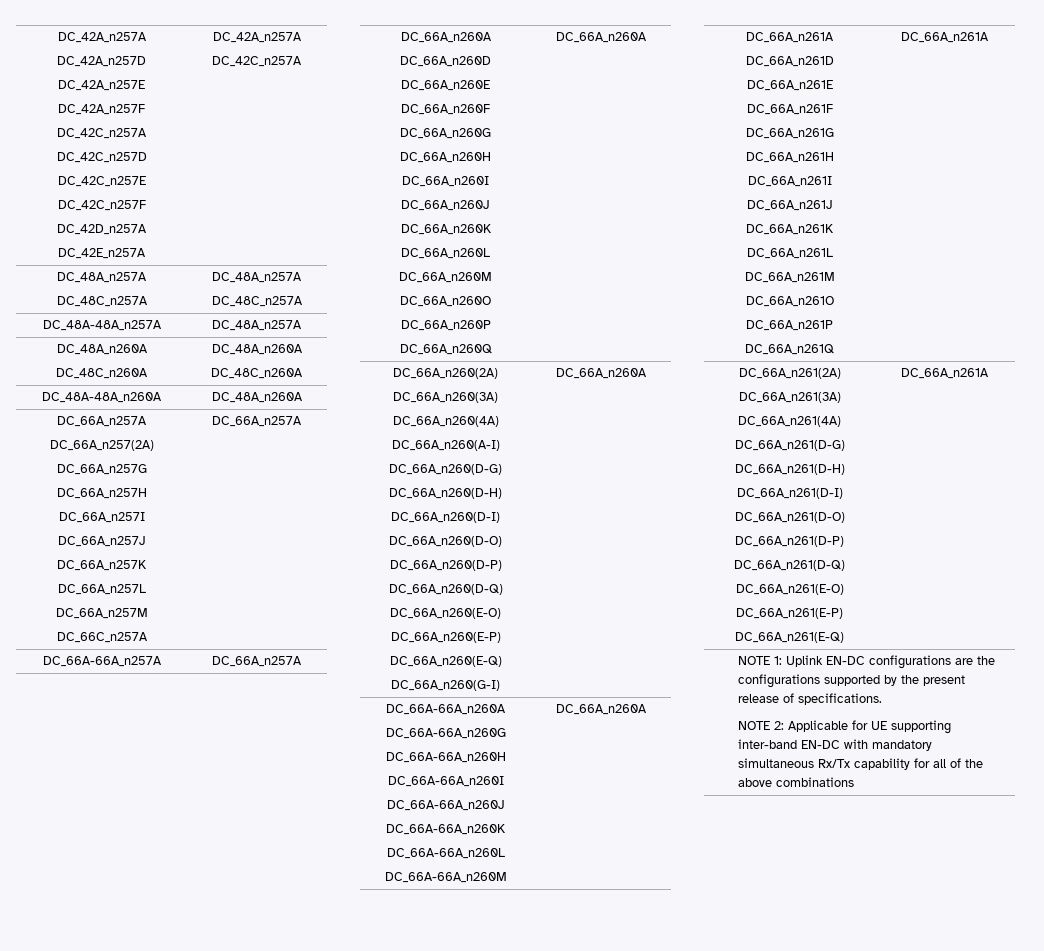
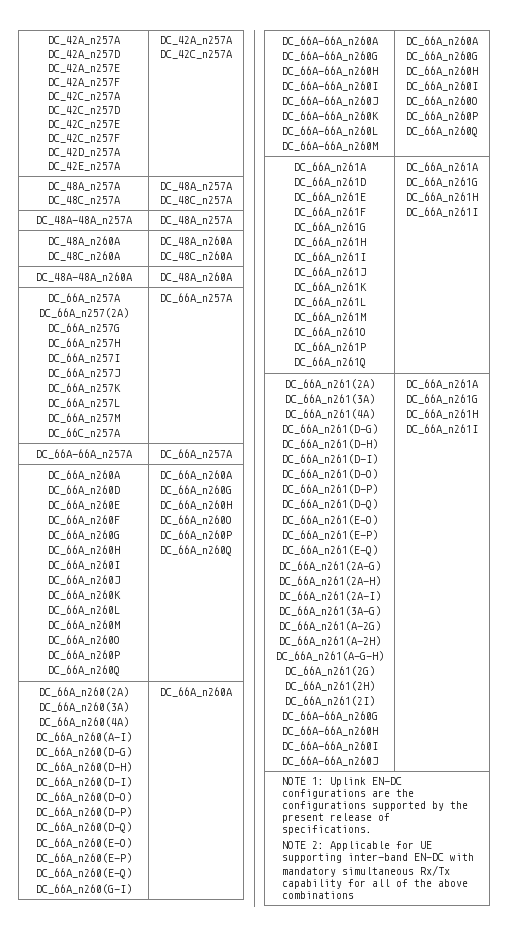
  DC_66A-66A_n257A | DC_66A_n257A
  DC_66A_n260A
  DC_66A_n260D
  DC_66A_n260E
  DC_66A_n260F
  DC_66A_n260G
  DC_66A_n260H
  DC_66A_n260I
  DC_66A_n260J
  DC_66A_n260K
  DC_66A_n260L
  DC_66A_n260M
  DC_66A_n260O
  DC_66A_n260P
  DC_66A_n260Q | DC_66A_n260A
+ DC_66A_n260G
+ DC_66A_n260H
+ DC_66A_n260O
+ DC_66A_n260P
+ DC_66A_n260Q
  DC_66A-66A_n260A
  DC_66A-66A_n260G
  DC_66A-66A_n260H
  DC_66A-66A_n260I
  DC_66A-66A_n260J
  DC_66A-66A_n260K
  DC_66A-66A_n260L
  DC_66A-66A_n260M | DC_66A_n260A
+ DC_66A_n260G
+ DC_66A_n260H
+ DC_66A_n260I
+ DC_66A_n260O
+ DC_66A_n260P
+ DC_66A_n260Q
  DC_66A_n261A
  DC_66A_n261D
  DC_66A_n261E
  DC_66A_n261F
  DC_66A_n261G
  DC_66A_n261H
  DC_66A_n261I
  DC_66A_n261J
  DC_66A_n261K
  DC_66A_n261L
  DC_66A_n261M
  DC_66A_n261O
  DC_66A_n261P
  DC_66A_n261Q | DC_66A_n261A
+ DC_66A_n261G
+ DC_66A_n261H
+ DC_66A_n261I
  DC_66A_n261(2A)
  DC_66A_n261(3A)
  DC_66A_n261(4A)
  DC_66A_n261(D-G)
  DC_66A_n261(D-H)
  DC_66A_n261(D-I)
  DC_66A_n261(D-O)
  DC_66A_n261(D-P)
  DC_66A_n261(D-Q)
  DC_66A_n261(E-O)
  DC_66A_n261(E-P)
- DC_66A_n261(E-Q) | DC_66A_n261A
+ DC_66A_n261(E-Q)
+ DC_66A_n261(2A-G)
+ DC_66A_n261(2A-H)
+ DC_66A_n261(2A-I)
+ DC_66A_n261(3A-G)
+ DC_66A_n261(A-2G)
+ DC_66A_n261(A-2H)
+ DC_66A_n261(A-G-H)
+ DC_66A_n261(2G)
+ DC_66A_n261(2H)
+ DC_66A_n261(2I)
+ DC_66A-66A_n260G
+ DC_66A-66A_n260H
+ DC_66A-66A_n260I
+ DC_66A-66A_n260J | DC_66A_n261A
+ DC_66A_n261G
+ DC_66A_n261H
+ DC_66A_n261I

